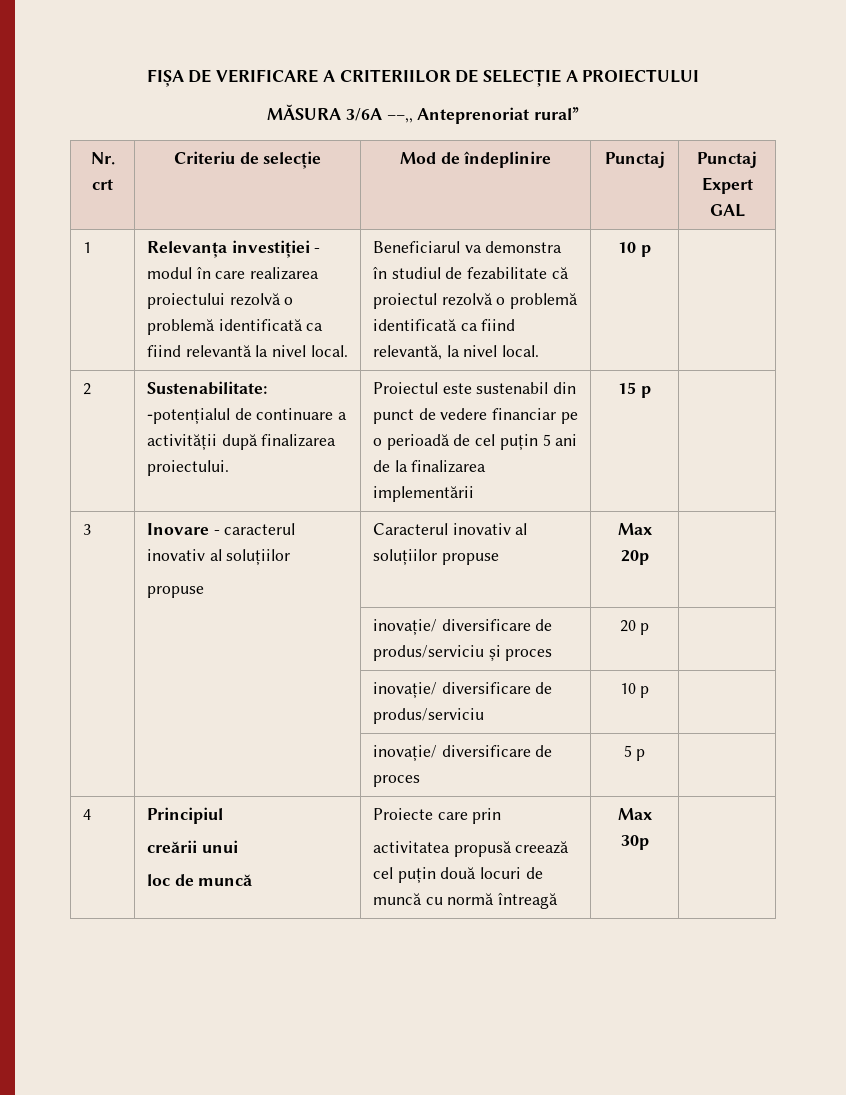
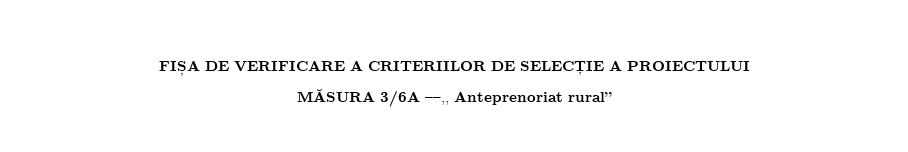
- Nr. crt | Criteriu de selecție | Mod de îndeplinire | Punctaj | Punctaj Expert GAL
- 1 | Relevanța investiției - modul în care realizarea proiectului rezolvă o problemă identificată ca fiind relevantă la nivel local. | Beneficiarul va demonstra în studiul de fezabilitate că proiectul rezolvă o problemă identificată ca fiind relevantă, la nivel local. | 10 p |
- 2 | Sustenabilitate: -potențialul de continuare a activității după finalizarea proiectului. | Proiectul este sustenabil din punct de vedere financiar pe o perioadă de cel puțin 5 ani de la finalizarea implementării | 15 p |
- 3 | Inovare - caracterul inovativ al soluțiilor
- propuse | Caracterul inovativ al soluțiilor propuse | Max 20p |
- | | inovație/ diversificare de produs/serviciu și proces | 20 p |
- | | inovație/ diversificare de produs/serviciu | 10 p |
- | | inovație/ diversificare de proces | 5 p |
- 4 | Principiul
- creării unui
- loc de muncă | Proiecte care prin
- activitatea propusă creează cel puțin două locuri de muncă cu normă întreagă | Max 30p |

